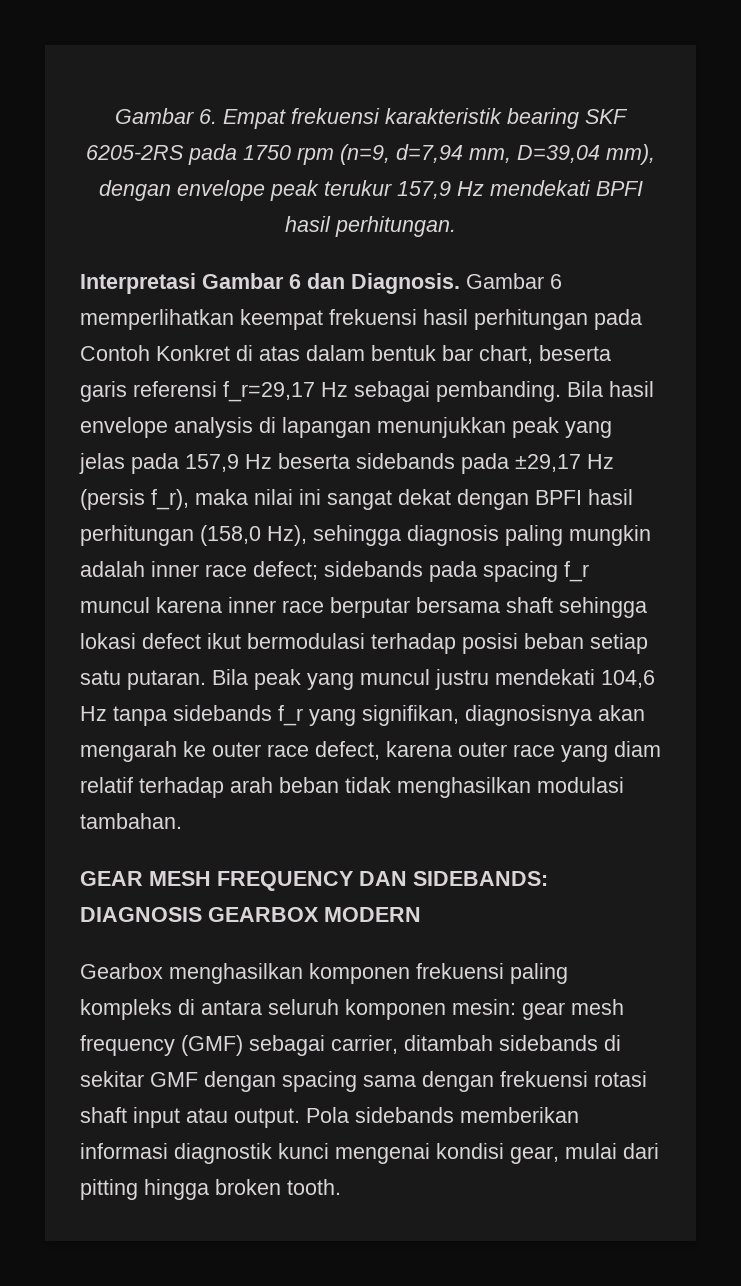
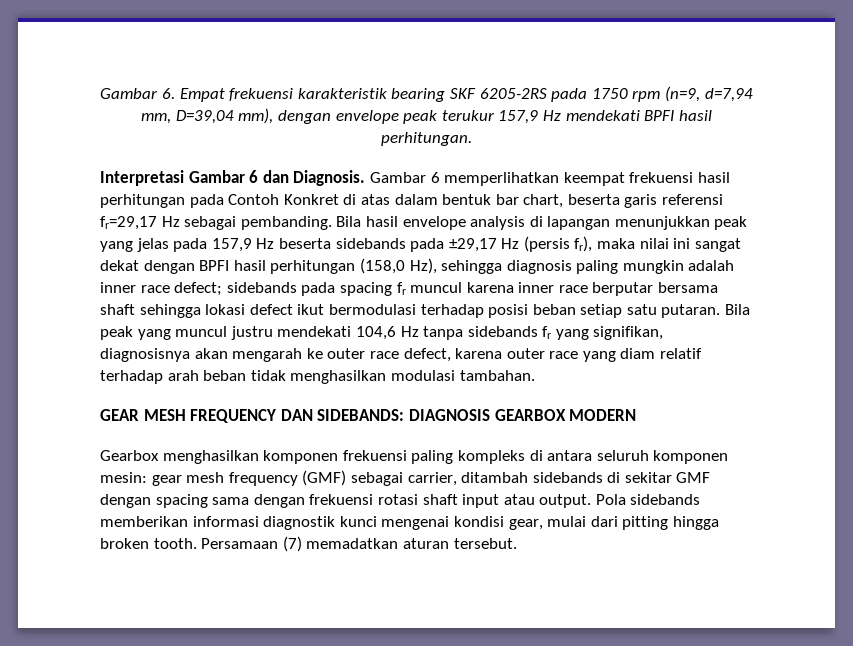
- Gambar 6 memperlihatkan keempat frekuensi hasil perhitungan pada Contoh Konkret di atas dalam bentuk bar chart, beserta garis referensi f_r=29,17 Hz sebagai pembanding.
+ Gambar 6 memperlihatkan keempat frekuensi hasil perhitungan pada Contoh Konkret di atas dalam bentuk bar chart, beserta garis referensi fr=29,17 Hz sebagai pembanding.
- Bila hasil envelope analysis di lapangan menunjukkan peak yang jelas pada 157,9 Hz beserta sidebands pada ±29,17 Hz (persis f_r), maka nilai ini sangat dekat dengan BPFI hasil perhitungan (158,0 Hz), sehingga diagnosis paling mungkin adalah inner race defect; sidebands pada spacing f_r muncul karena inner race berputar bersama shaft sehingga lokasi defect ikut bermodulasi terhadap posisi beban setiap satu putaran.
+ Bila hasil envelope analysis di lapangan menunjukkan peak yang jelas pada 157,9 Hz beserta sidebands pada ±29,17 Hz (persis fr), maka nilai ini sangat dekat dengan BPFI hasil perhitungan (158,0 Hz), sehingga diagnosis paling mungkin adalah inner race defect; sidebands pada spacing fr muncul karena inner race berputar bersama shaft sehingga lokasi defect ikut bermodulasi terhadap posisi beban setiap satu putaran.
- Bila peak yang muncul justru mendekati 104,6 Hz tanpa sidebands f_r yang signifikan, diagnosisnya akan mengarah ke outer race defect, karena outer race yang diam relatif terhadap arah beban tidak menghasilkan modulasi tambahan.
+ Bila peak yang muncul justru mendekati 104,6 Hz tanpa sidebands fr yang signifikan, diagnosisnya akan mengarah ke outer race defect, karena outer race yang diam relatif terhadap arah beban tidak menghasilkan modulasi tambahan.
+ Persamaan (7) memadatkan aturan tersebut.

